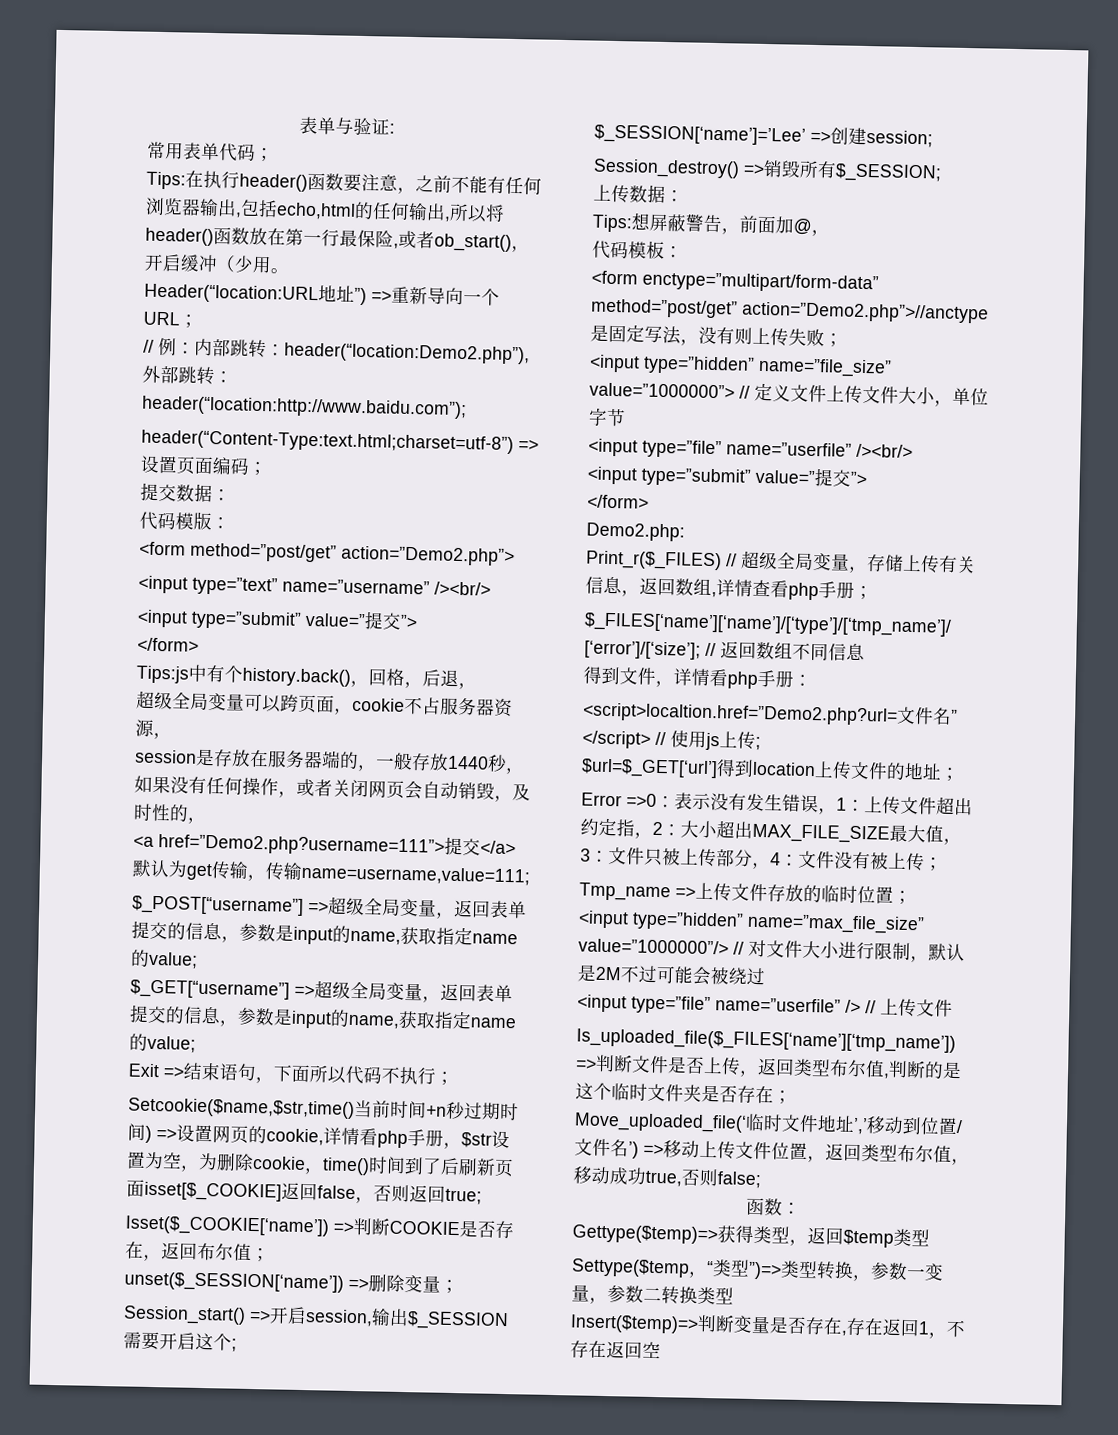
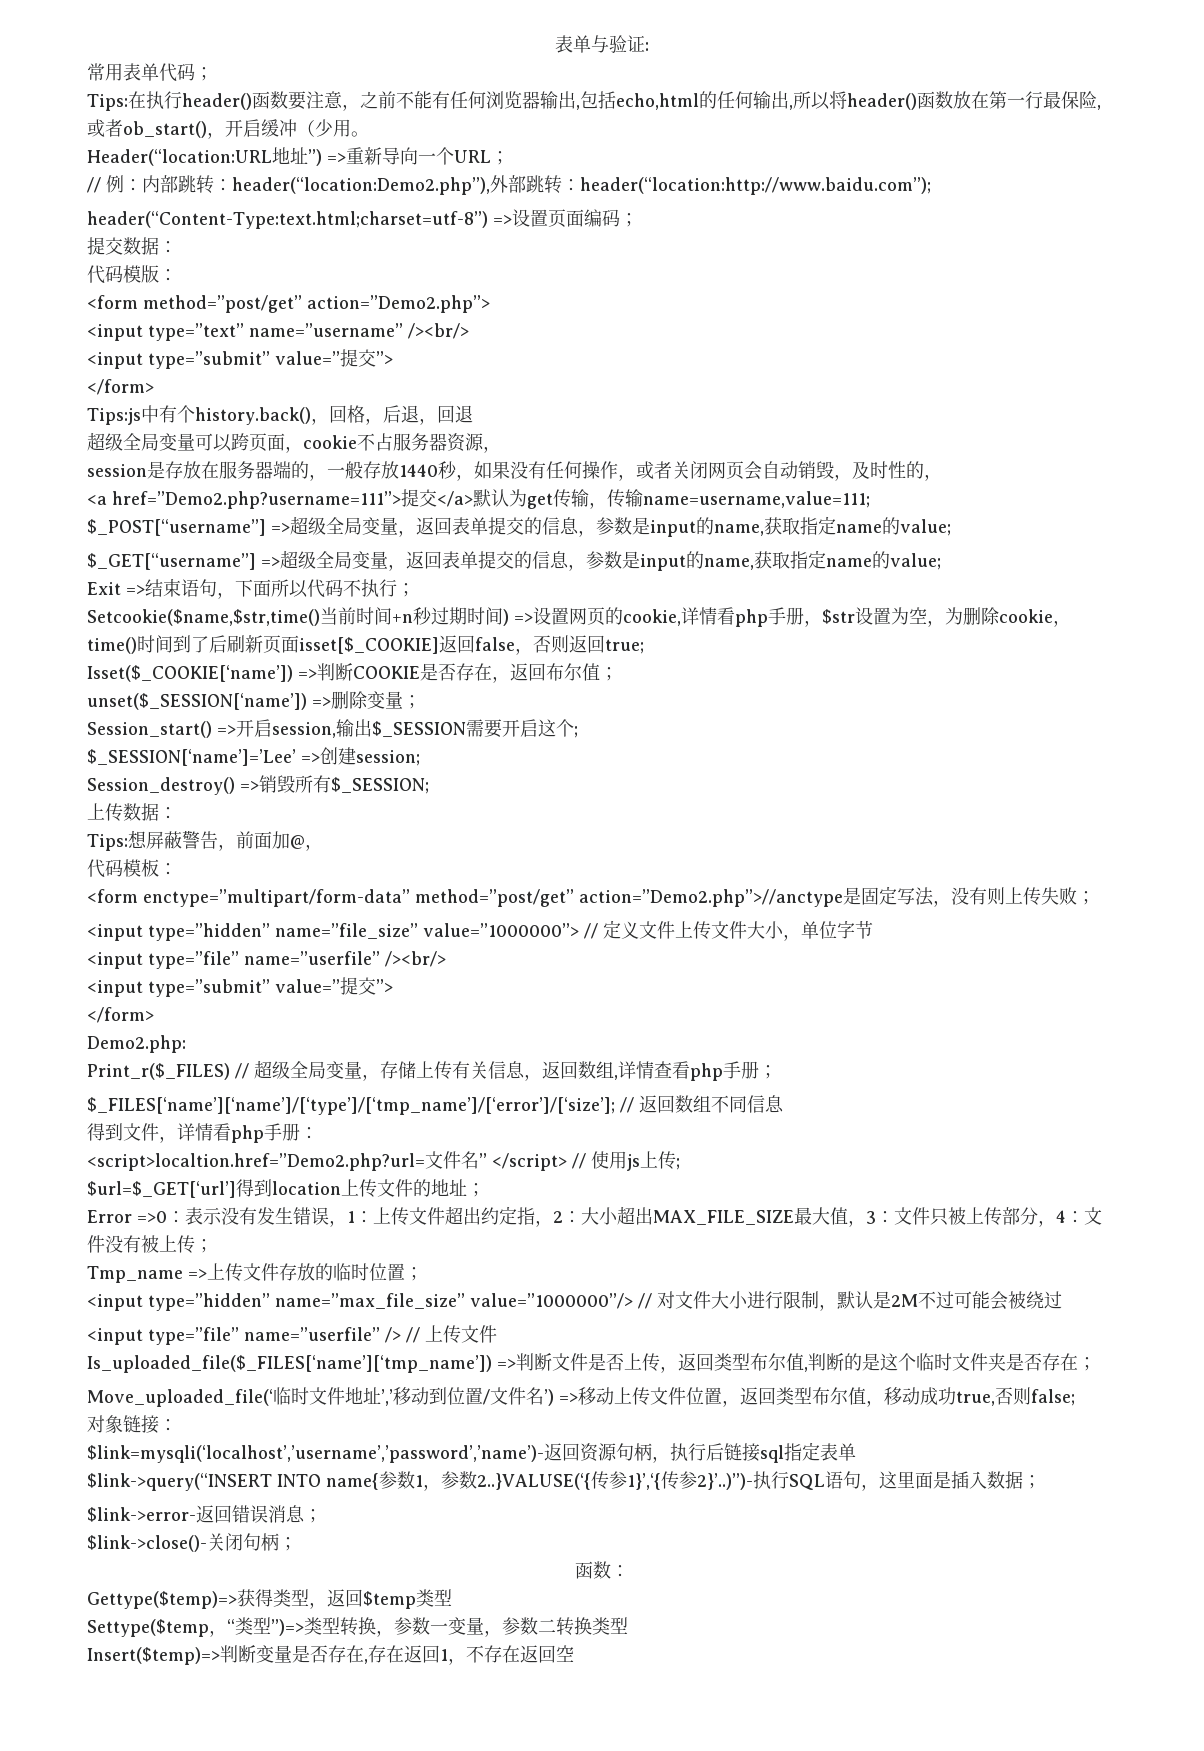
- Tips:js中有个history.back()，回格，后退，
+ Tips:js中有个history.back()，回格，后退，回退
+ 对象链接：
+ $link=mysqli(‘localhost’,’username’,’password’,’name’)-返回资源句柄，执行后链接sql指定表单
+ $link->query(“INSERT INTO name{参数1，参数2..}VALUSE(‘{传参1}’,‘{传参2}’..)”)-执行SQL语句，这里面是插入数据；
+ $link->error-返回错误消息；
+ $link->close()-关闭句柄；

